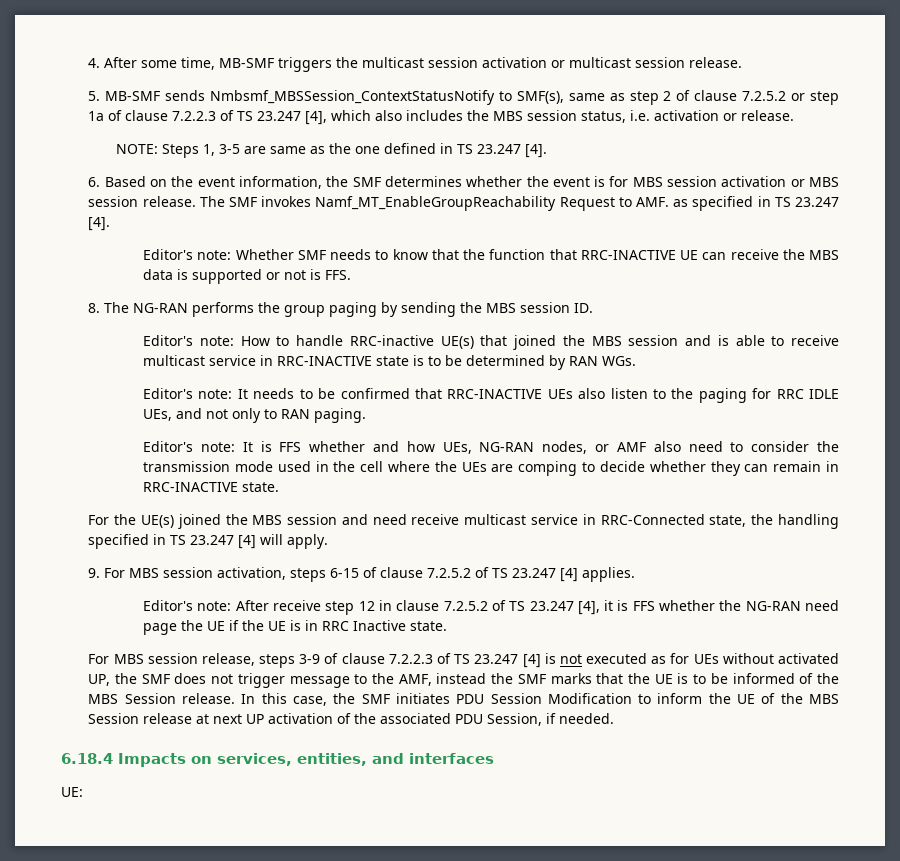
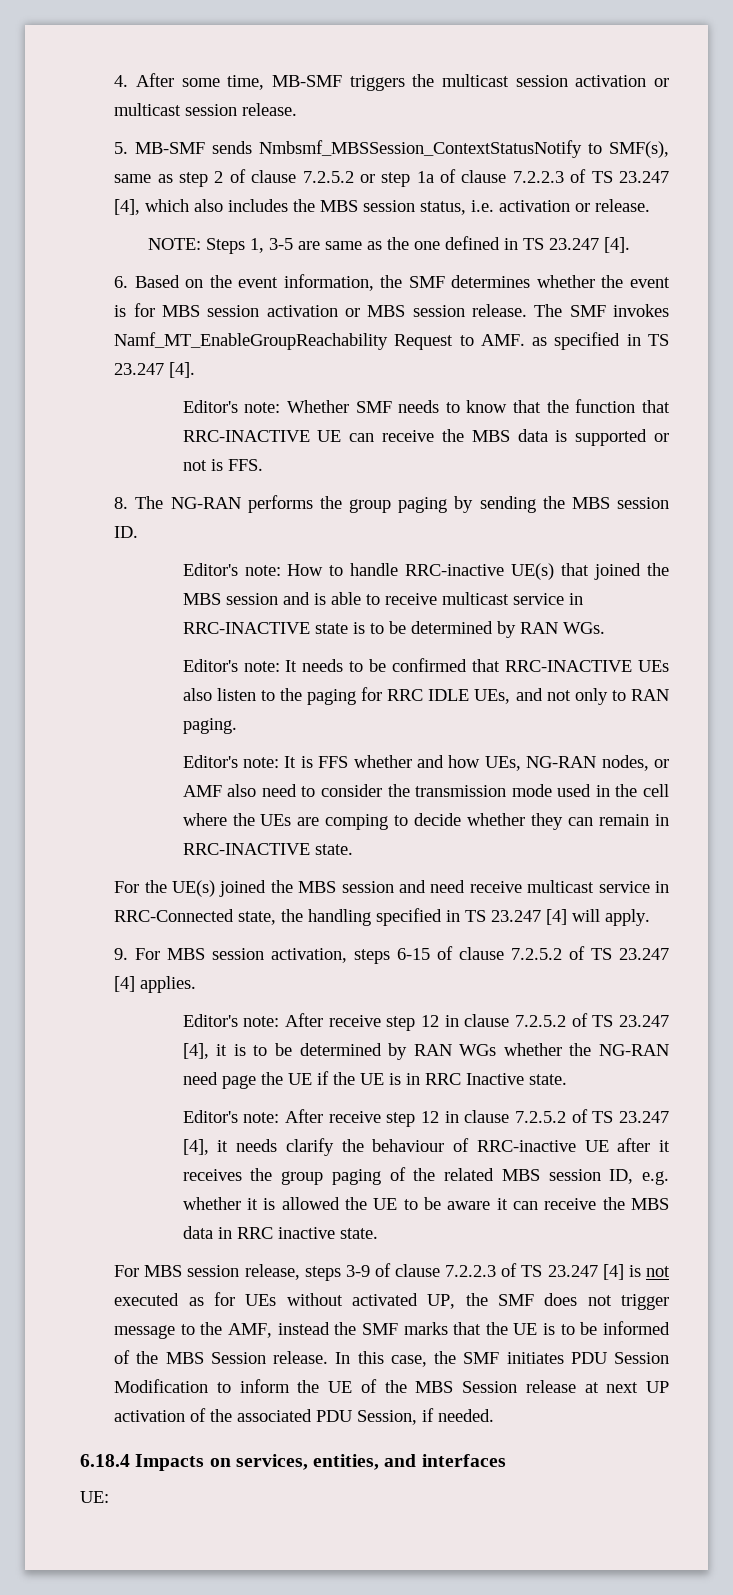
- Editor's note: After receive step 12 in clause 7.2.5.2 of TS 23.247 [4], it is FFS whether the NG-RAN need page the UE if the UE is in RRC Inactive state.
+ Editor's note: After receive step 12 in clause 7.2.5.2 of TS 23.247 [4], it is to be determined by RAN WGs whether the NG-RAN need page the UE if the UE is in RRC Inactive state.
+ Editor's note: After receive step 12 in clause 7.2.5.2 of TS 23.247 [4], it needs clarify the behaviour of RRC-inactive UE after it receives the group paging of the related MBS session ID, e.g. whether it is allowed the UE to be aware it can receive the MBS data in RRC inactive state.

